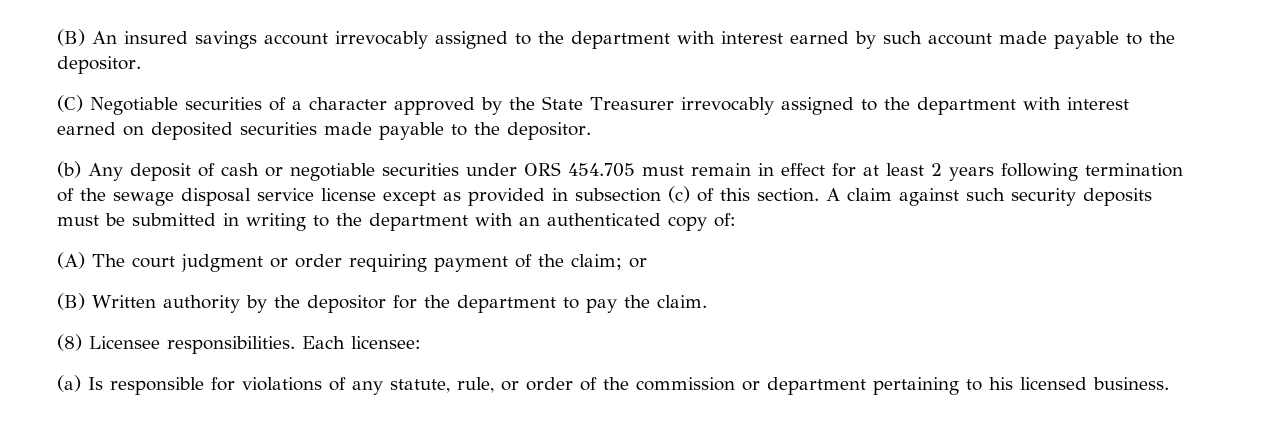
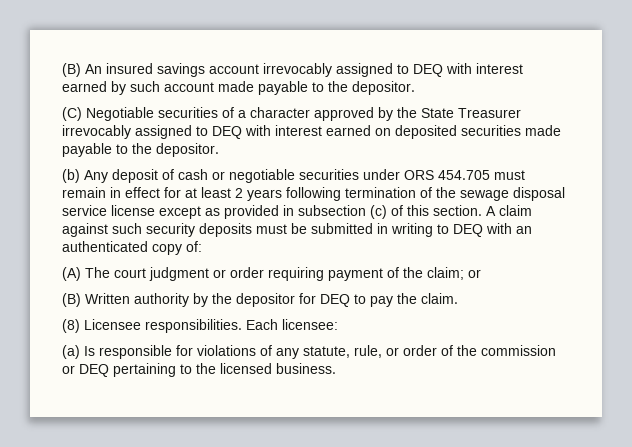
- (B) An insured savings account irrevocably assigned to the department with interest earned by such account made payable to the depositor.
+ (B) An insured savings account irrevocably assigned to DEQ with interest earned by such account made payable to the depositor.
- (C) Negotiable securities of a character approved by the State Treasurer irrevocably assigned to the department with interest earned on deposited securities made payable to the depositor.
+ (C) Negotiable securities of a character approved by the State Treasurer irrevocably assigned to DEQ with interest earned on deposited securities made payable to the depositor.
- A claim against such security deposits must be submitted in writing to the department with an authenticated copy of:
+ A claim against such security deposits must be submitted in writing to DEQ with an authenticated copy of:
- (B) Written authority by the depositor for the department to pay the claim.
+ (B) Written authority by the depositor for DEQ to pay the claim.
- (a) Is responsible for violations of any statute, rule, or order of the commission or department pertaining to his licensed business.
+ (a) Is responsible for violations of any statute, rule, or order of the commission or DEQ pertaining to the licensed business.

